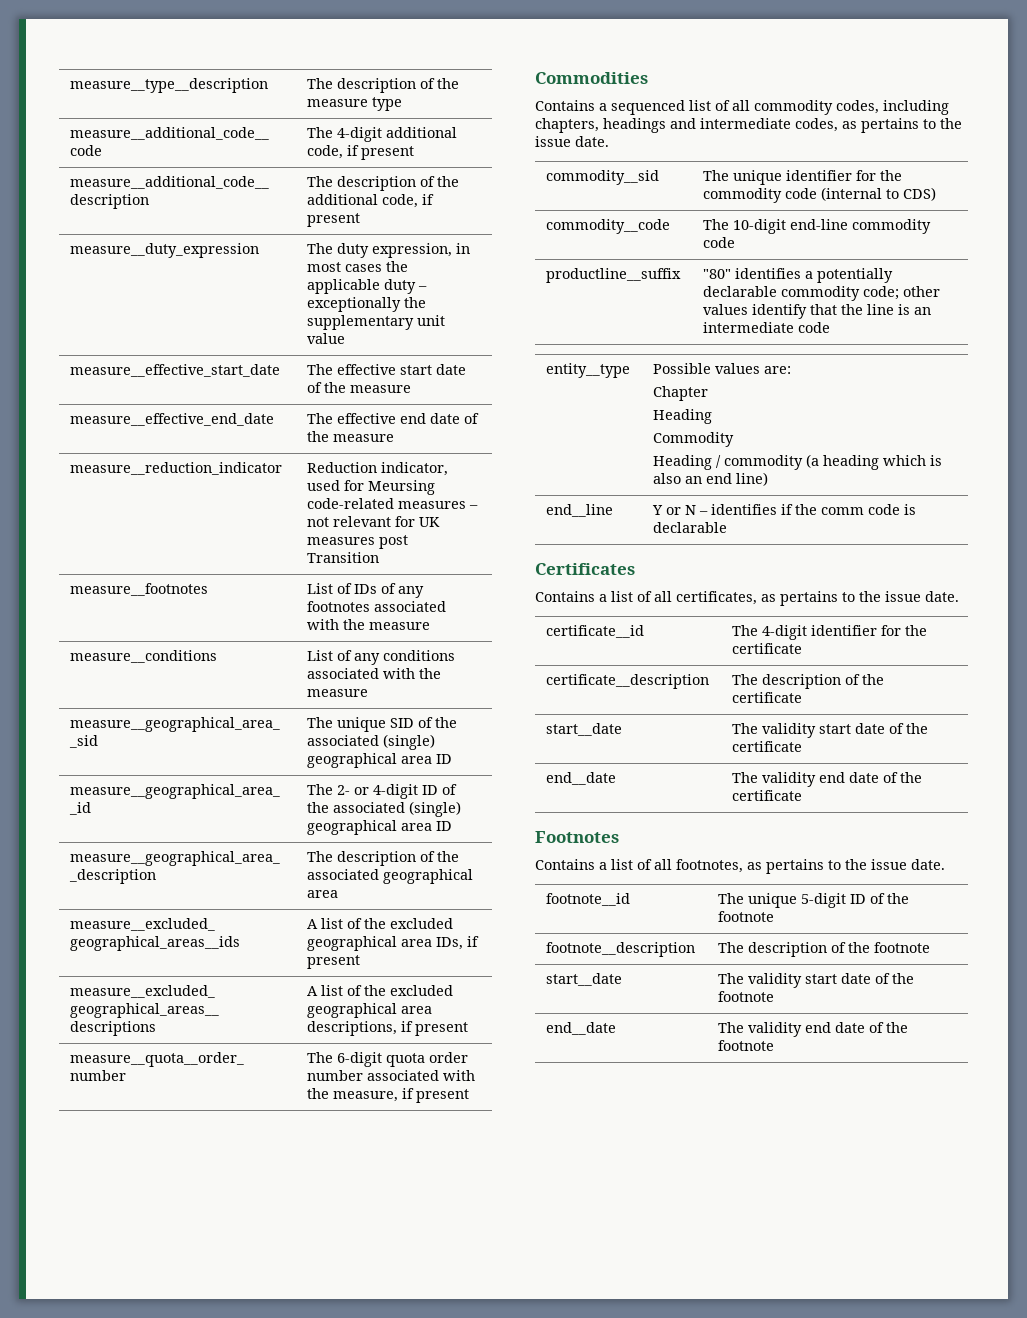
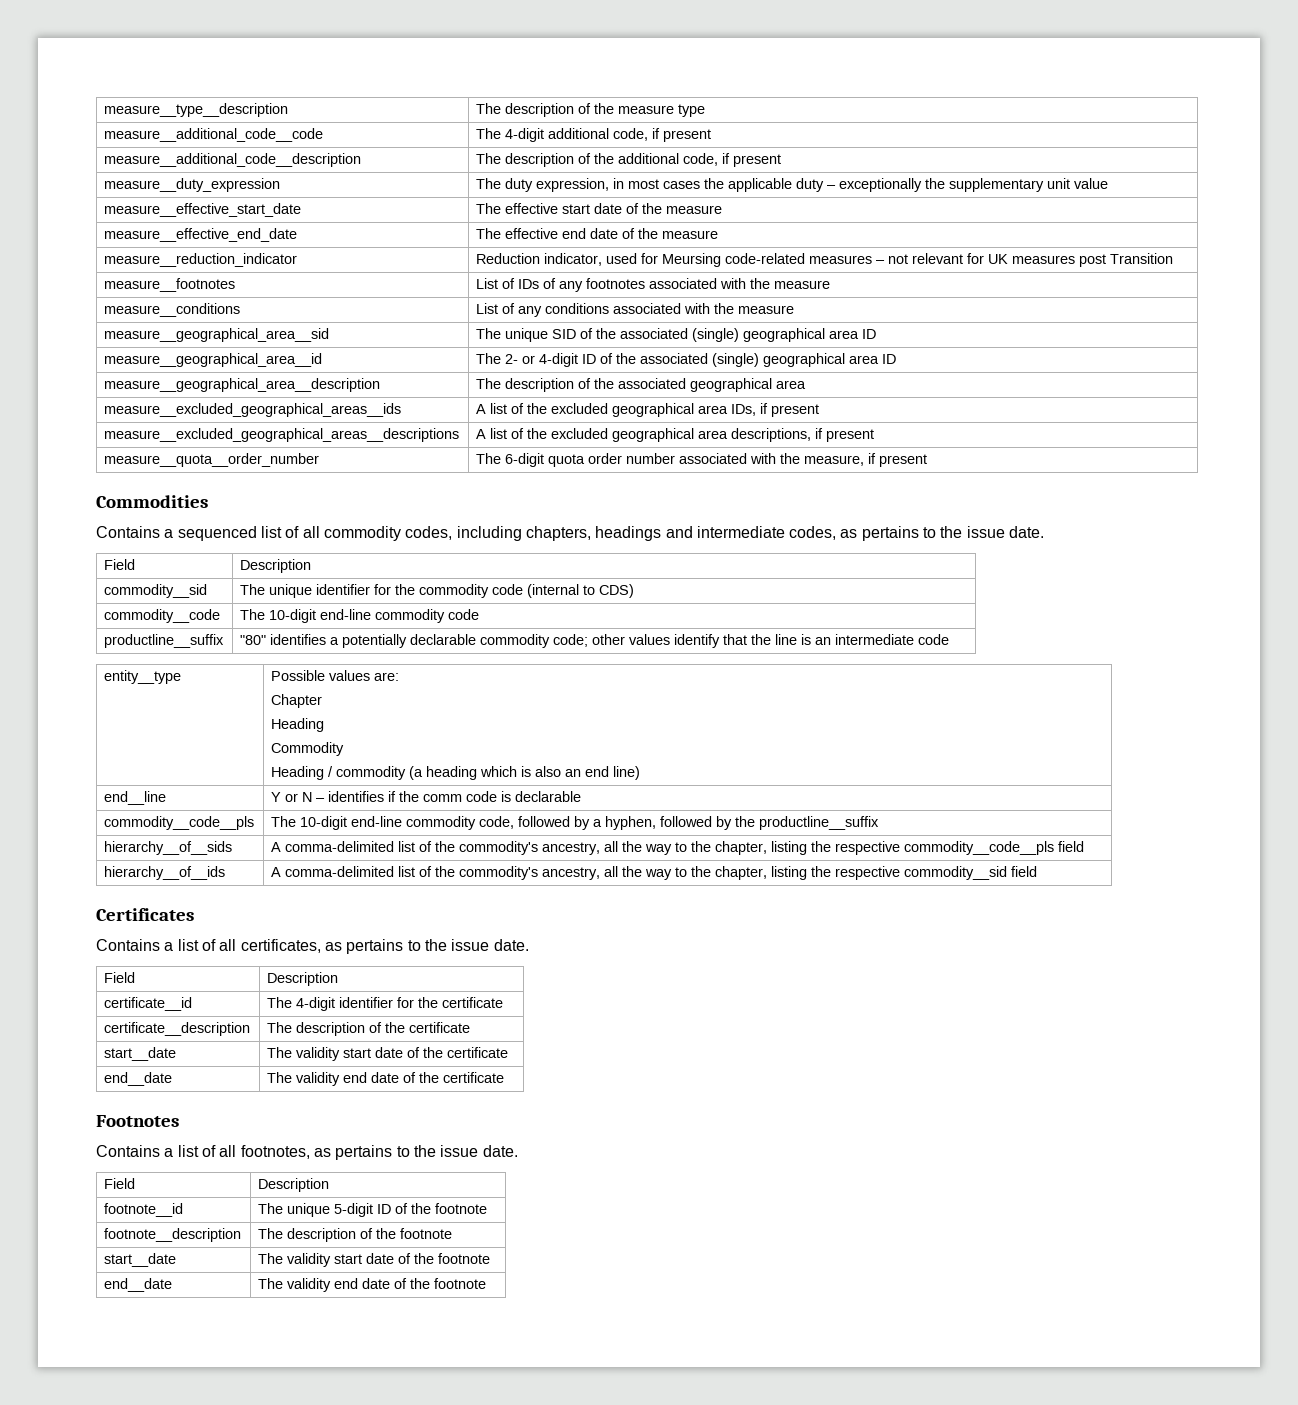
  Contains a sequenced list of all commodity codes, including chapters, headings and intermediate codes, as pertains to the issue date.
+ Field | Description
+ commodity__code__pls | The 10-digit end-line commodity code, followed by a hyphen, followed by the productline__suffix
+ hierarchy__of__sids | A comma-delimited list of the commodity's ancestry, all the way to the chapter, listing the respective commodity__code__pls field
+ hierarchy__of__ids | A comma-delimited list of the commodity's ancestry, all the way to the chapter, listing the respective commodity__sid field
  Contains a list of all certificates, as pertains to the issue date.
+ Field | Description
  Contains a list of all footnotes, as pertains to the issue date.
+ Field | Description

